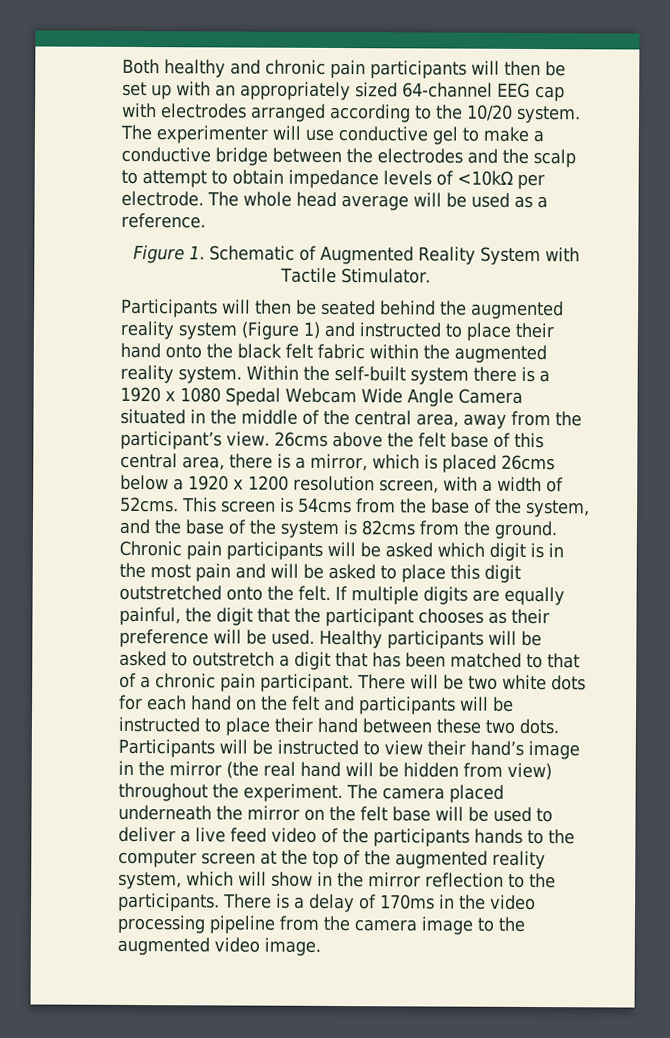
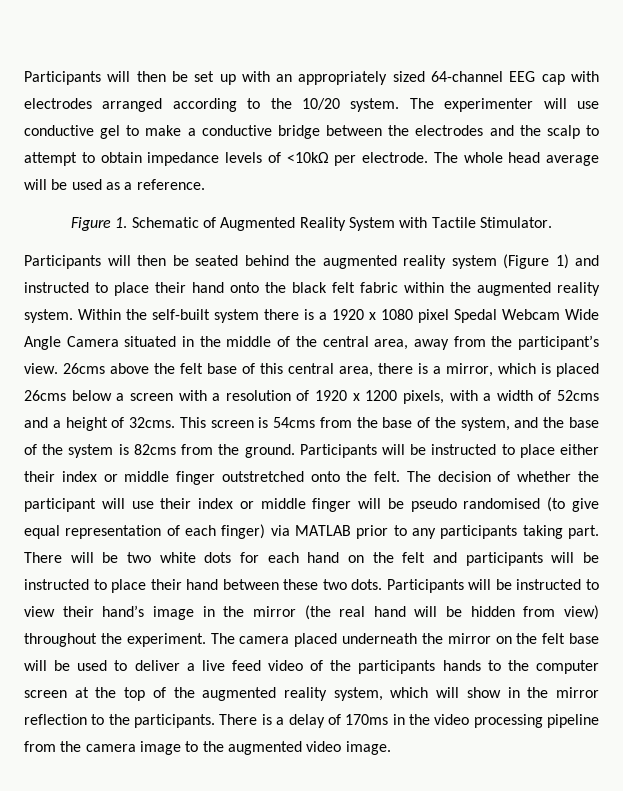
- Both healthy and chronic pain participants will then be set up with an appropriately sized 64-channel EEG cap with electrodes arranged according to the 10/20 system.
+ Participants will then be set up with an appropriately sized 64-channel EEG cap with electrodes arranged according to the 10/20 system.
- Within the self-built system there is a 1920 x 1080 Spedal Webcam Wide Angle Camera situated in the middle of the central area, away from the participant’s view.
+ Within the self-built system there is a 1920 x 1080 pixel Spedal Webcam Wide Angle Camera situated in the middle of the central area, away from the participant’s view.
- 26cms above the felt base of this central area, there is a mirror, which is placed 26cms below a 1920 x 1200 resolution screen, with a width of 52cms.
+ 26cms above the felt base of this central area, there is a mirror, which is placed 26cms below a screen with a resolution of 1920 x 1200 pixels, with a width of 52cms and a height of 32cms.
- Chronic pain participants will be asked which digit is in the most pain and will be asked to place this digit outstretched onto the felt. If multiple digits are equally painful, the digit that the participant chooses as their preference will be used. Healthy participants will be asked to outstretch a digit that has been matched to that of a chronic pain participant.
+ Participants will be instructed to place either their index or middle finger outstretched onto the felt. The decision of whether the participant will use their index or middle finger will be pseudo randomised (to give equal representation of each finger) via MATLAB prior to any participants taking part.

